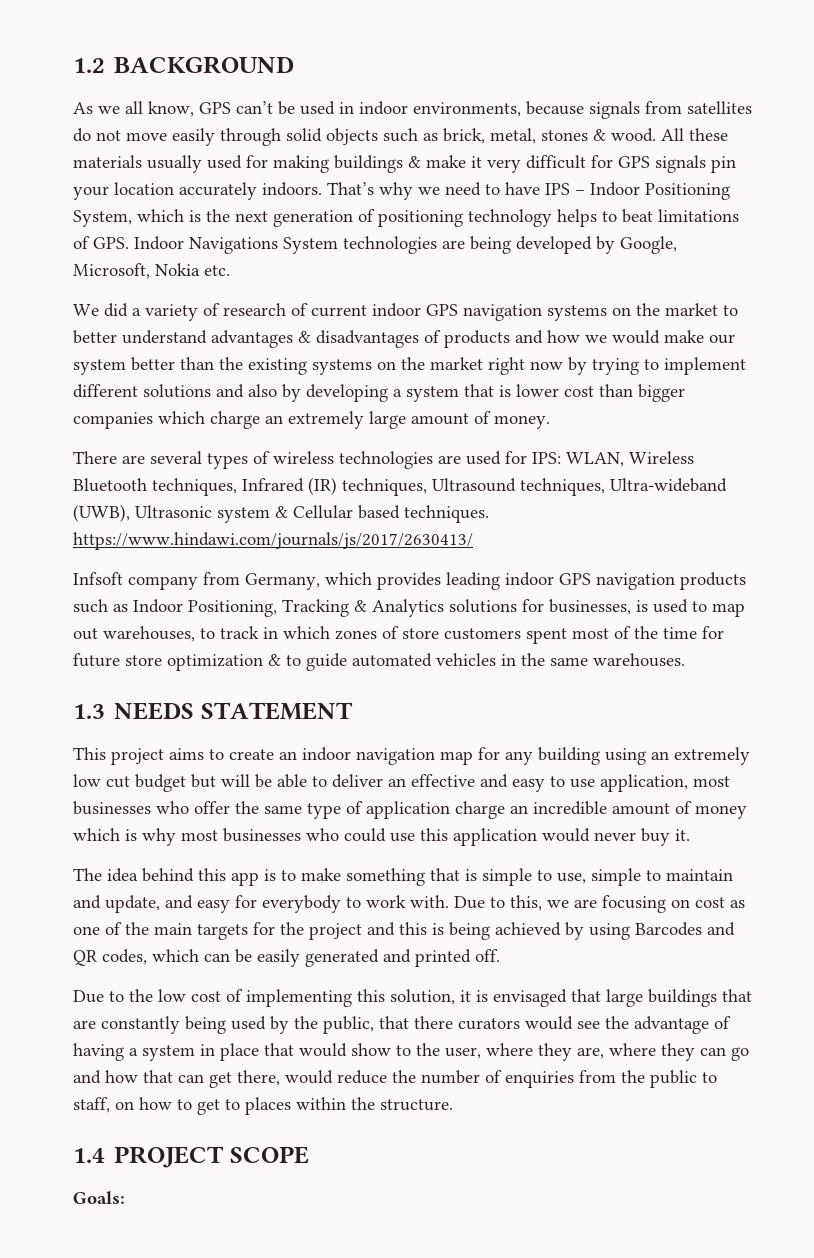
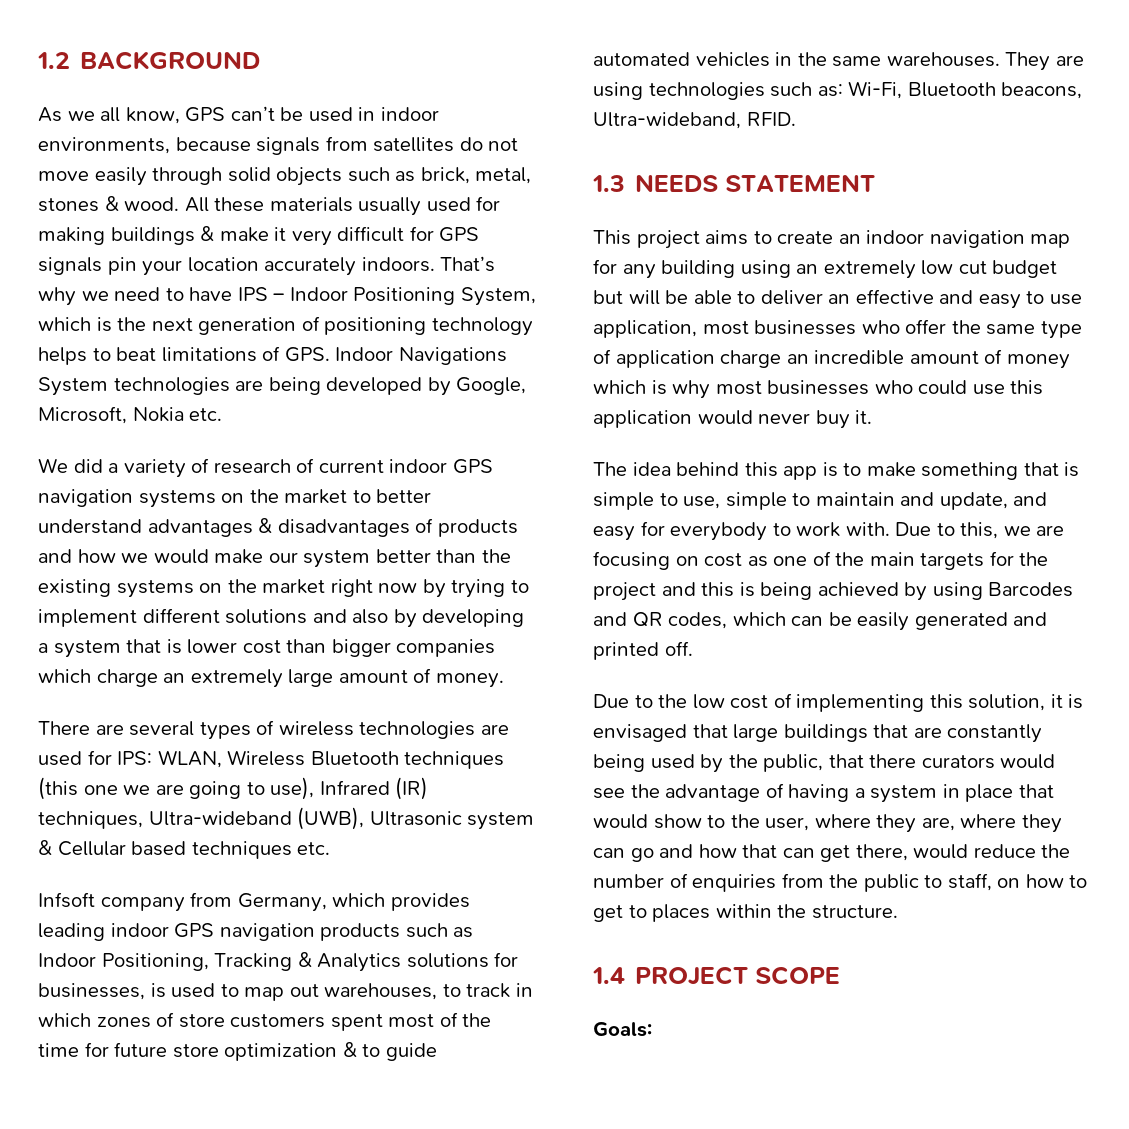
- There are several types of wireless technologies are used for IPS: WLAN, Wireless Bluetooth techniques, Infrared (IR) techniques, Ultrasound techniques, Ultra-wideband (UWB), Ultrasonic system & Cellular based techniques. https://www.hindawi.com/journals/js/2017/2630413/
+ There are several types of wireless technologies are used for IPS: WLAN, Wireless Bluetooth techniques (this one we are going to use), Infrared (IR) techniques, Ultra-wideband (UWB), Ultrasonic system & Cellular based techniques etc.
+ They are using technologies such as: Wi-Fi, Bluetooth beacons, Ultra-wideband, RFID.

